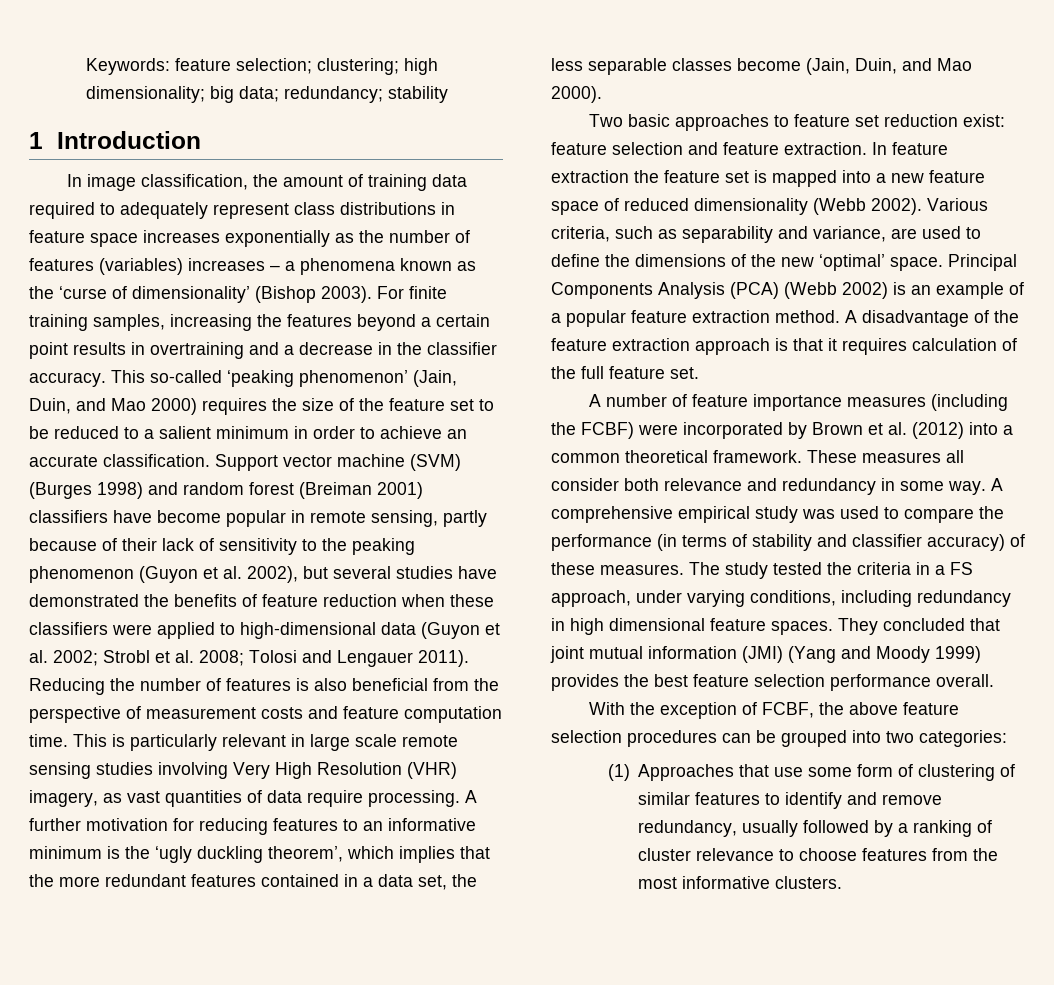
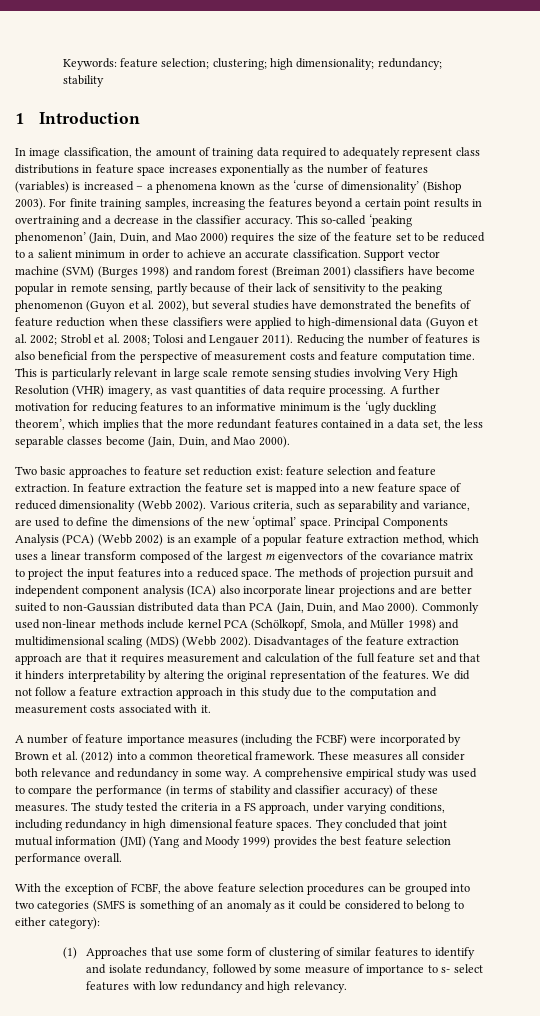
- Keywords: feature selection; clustering; high dimensionality; big data; redundancy; stability
+ Keywords: feature selection; clustering; high dimensionality; redundancy; stability
- In image classification, the amount of training data required to adequately represent class distributions in feature space increases exponentially as the number of features (variables) increases – a phenomena known as the ‘curse of dimensionality’ (Bishop 2003).
+ In image classification, the amount of training data required to adequately represent class distributions in feature space increases exponentially as the number of features (variables) is increased – a phenomena known as the ‘curse of dimensionality’ (Bishop 2003).
- Principal Components Analysis (PCA) (Webb 2002) is an example of a popular feature extraction method. A disadvantage of the feature extraction approach is that it requires calculation of the full feature set.
+ Principal Components Analysis (PCA) (Webb 2002) is an example of a popular feature extraction method, which uses a linear transform composed of the largest m eigenvectors of the covariance matrix to project the input features into a reduced space. The methods of projection pursuit and independent component analysis (ICA) also incorporate linear projections and are better suited to non-Gaussian distributed data than PCA (Jain, Duin, and Mao 2000). Commonly used non-linear methods include kernel PCA (Schölkopf, Smola, and Müller 1998) and multidimensional scaling (MDS) (Webb 2002). Disadvantages of the feature extraction approach are that it requires measurement and calculation of the full feature set and that it hinders interpretability by altering the original representation of the features. We did not follow a feature extraction approach in this study due to the computation and measurement costs associated with it.
- With the exception of FCBF, the above feature selection procedures can be grouped into two categories:
+ With the exception of FCBF, the above feature selection procedures can be grouped into two categories (SMFS is something of an anomaly as it could be considered to belong to either category):
- (1) Approaches that use some form of clustering of similar features to identify and remove redundancy, usually followed by a ranking of cluster relevance to choose features from the most informative clusters.
+ (1) Approaches that use some form of clustering of similar features to identify and isolate redundancy, followed by some measure of importance to s- select features with low redundancy and high relevancy.

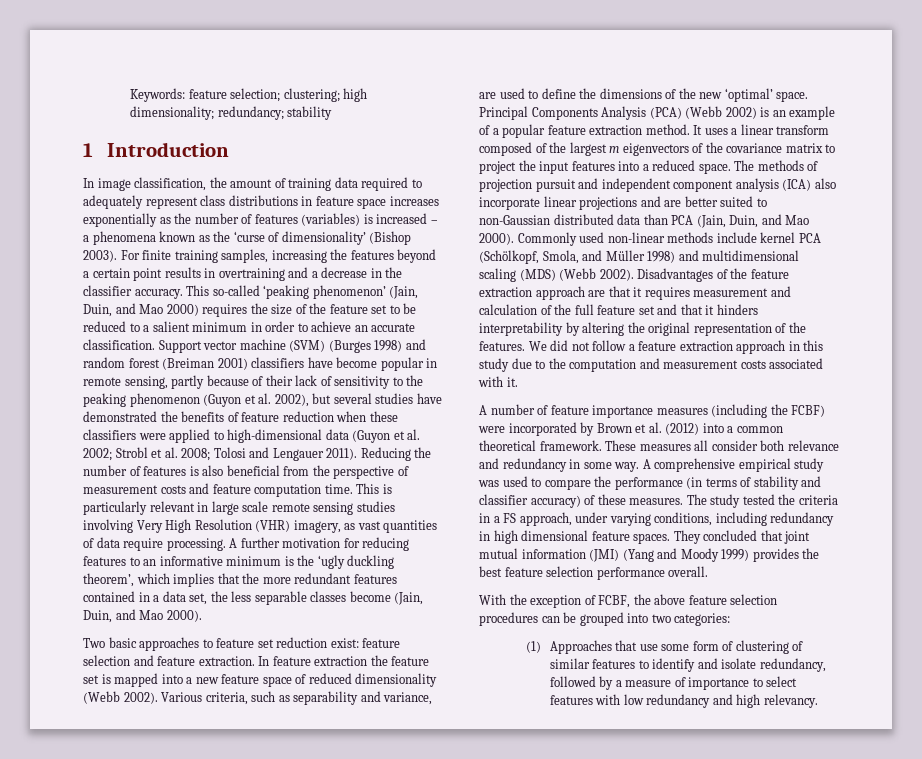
- Principal Components Analysis (PCA) (Webb 2002) is an example of a popular feature extraction method, which uses a linear transform composed of the largest m eigenvectors of the covariance matrix to project the input features into a reduced space.
+ Principal Components Analysis (PCA) (Webb 2002) is an example of a popular feature extraction method. It uses a linear transform composed of the largest m eigenvectors of the covariance matrix to project the input features into a reduced space.
- With the exception of FCBF, the above feature selection procedures can be grouped into two categories (SMFS is something of an anomaly as it could be considered to belong to either category):
+ With the exception of FCBF, the above feature selection procedures can be grouped into two categories:
- (1) Approaches that use some form of clustering of similar features to identify and isolate redundancy, followed by some measure of importance to s- select features with low redundancy and high relevancy.
+ (1) Approaches that use some form of clustering of similar features to identify and isolate redundancy, followed by a measure of importance to select features with low redundancy and high relevancy.

